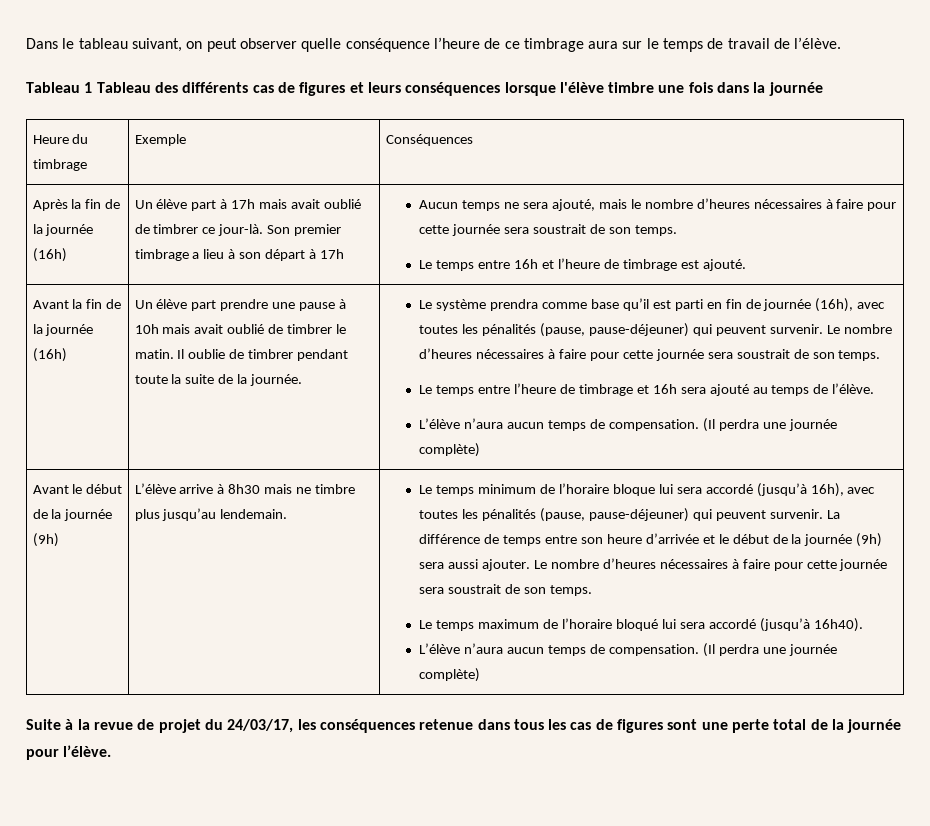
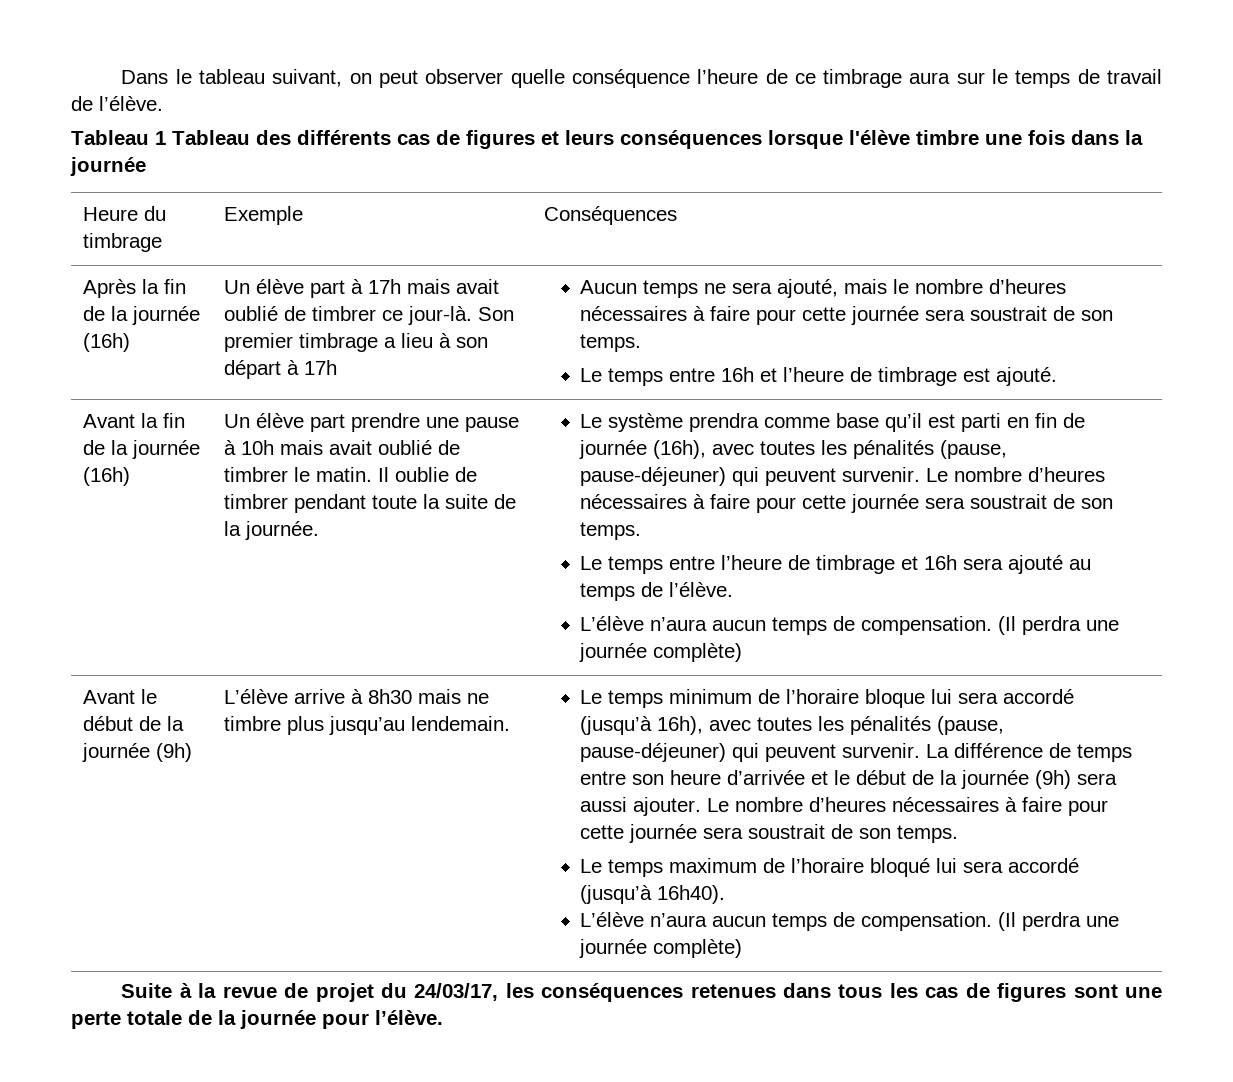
- Suite à la revue de projet du 24/03/17, les conséquences retenue dans tous les cas de figures sont une perte total de la journée pour l’élève.
+ Suite à la revue de projet du 24/03/17, les conséquences retenues dans tous les cas de figures sont une perte totale de la journée pour l’élève.

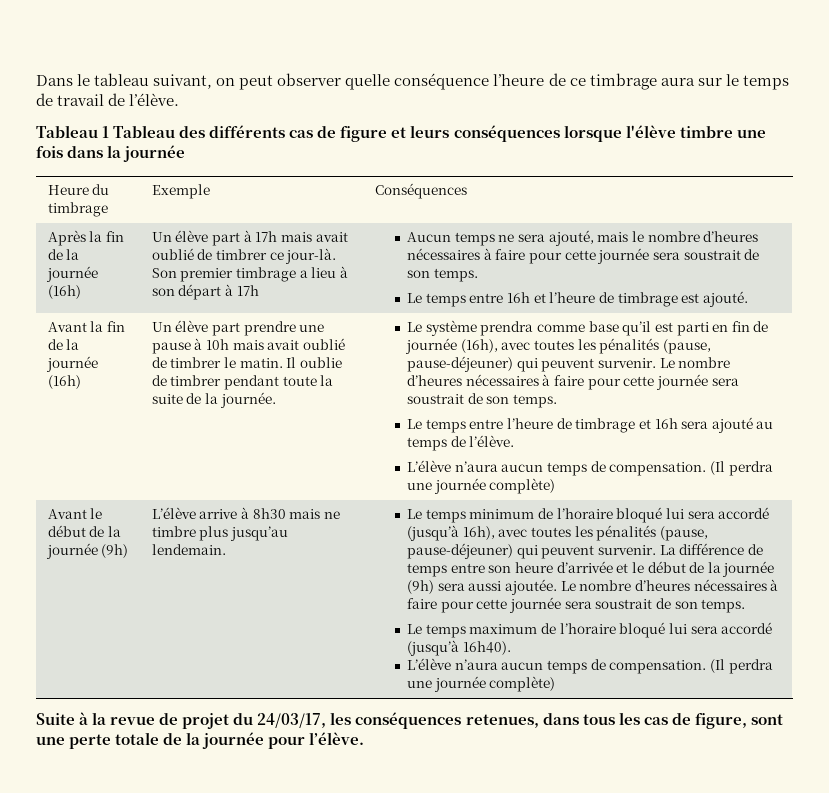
- Tableau 1 Tableau des différents cas de figures et leurs conséquences lorsque l'élève timbre une fois dans la journée
+ Tableau 1 Tableau des différents cas de figure et leurs conséquences lorsque l'élève timbre une fois dans la journée
- Le temps minimum de l’horaire bloque lui sera accordé (jusqu’à 16h), avec toutes les pénalités (pause, pause-déjeuner) qui peuvent survenir.
+ Le temps minimum de l’horaire bloqué lui sera accordé (jusqu’à 16h), avec toutes les pénalités (pause, pause-déjeuner) qui peuvent survenir.
- La différence de temps entre son heure d’arrivée et le début de la journée (9h) sera aussi ajouter.
+ La différence de temps entre son heure d’arrivée et le début de la journée (9h) sera aussi ajoutée.
- Suite à la revue de projet du 24/03/17, les conséquences retenues dans tous les cas de figures sont une perte totale de la journée pour l’élève.
+ Suite à la revue de projet du 24/03/17, les conséquences retenues, dans tous les cas de figure, sont une perte totale de la journée pour l’élève.

